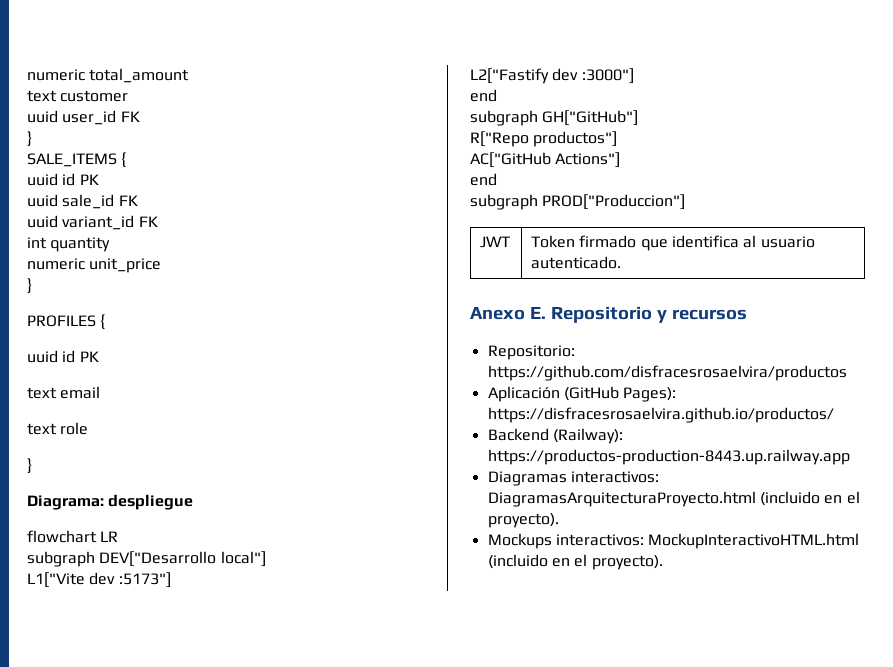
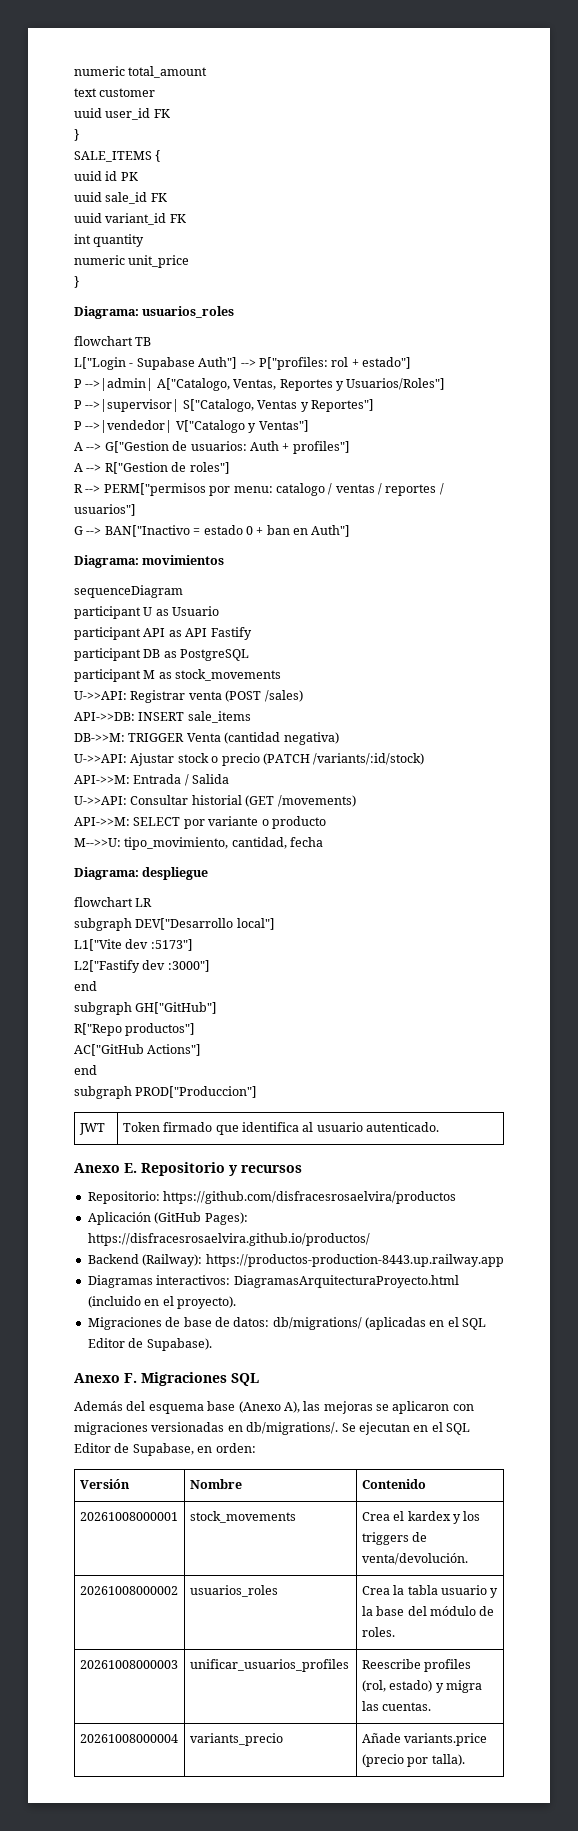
- PROFILES {
- uuid id PK
- text email
- text role
- }
+ Diagrama: usuarios_roles
+ flowchart TB
+ L["Login - Supabase Auth"] --> P["profiles: rol + estado"]
+ P -->|admin| A["Catalogo, Ventas, Reportes y Usuarios/Roles"]
+ P -->|supervisor| S["Catalogo, Ventas y Reportes"]
+ P -->|vendedor| V["Catalogo y Ventas"]
+ A --> G["Gestion de usuarios: Auth + profiles"]
+ A --> R["Gestion de roles"]
+ R --> PERM["permisos por menu: catalogo / ventas / reportes / usuarios"]
+ G --> BAN["Inactivo = estado 0 + ban en Auth"]
+ Diagrama: movimientos
+ sequenceDiagram
+ participant U as Usuario
+ participant API as API Fastify
+ participant DB as PostgreSQL
+ participant M as stock_movements
+ U->>API: Registrar venta (POST /sales)
+ API->>DB: INSERT sale_items
+ DB->>M: TRIGGER Venta (cantidad negativa)
+ U->>API: Ajustar stock o precio (PATCH /variants/:id/stock)
+ API->>M: Entrada / Salida
+ U->>API: Consultar historial (GET /movements)
+ API->>M: SELECT por variante o producto
+ M-->>U: tipo_movimiento, cantidad, fecha
- Mockups interactivos: MockupInteractivoHTML.html (incluido en el proyecto).
+ Migraciones de base de datos: db/migrations/ (aplicadas en el SQL Editor de Supabase).
+ Anexo F. Migraciones SQL
+ Además del esquema base (Anexo A), las mejoras se aplicaron con migraciones versionadas en db/migrations/. Se ejecutan en el SQL Editor de Supabase, en orden:
+ Versión | Nombre | Contenido
+ 20261008000001 | stock_movements | Crea el kardex y los triggers de venta/devolución.
+ 20261008000002 | usuarios_roles | Crea la tabla usuario y la base del módulo de roles.
+ 20261008000003 | unificar_usuarios_profiles | Reescribe profiles (rol, estado) y migra las cuentas.
+ 20261008000004 | variants_precio | Añade variants.price (precio por talla).

